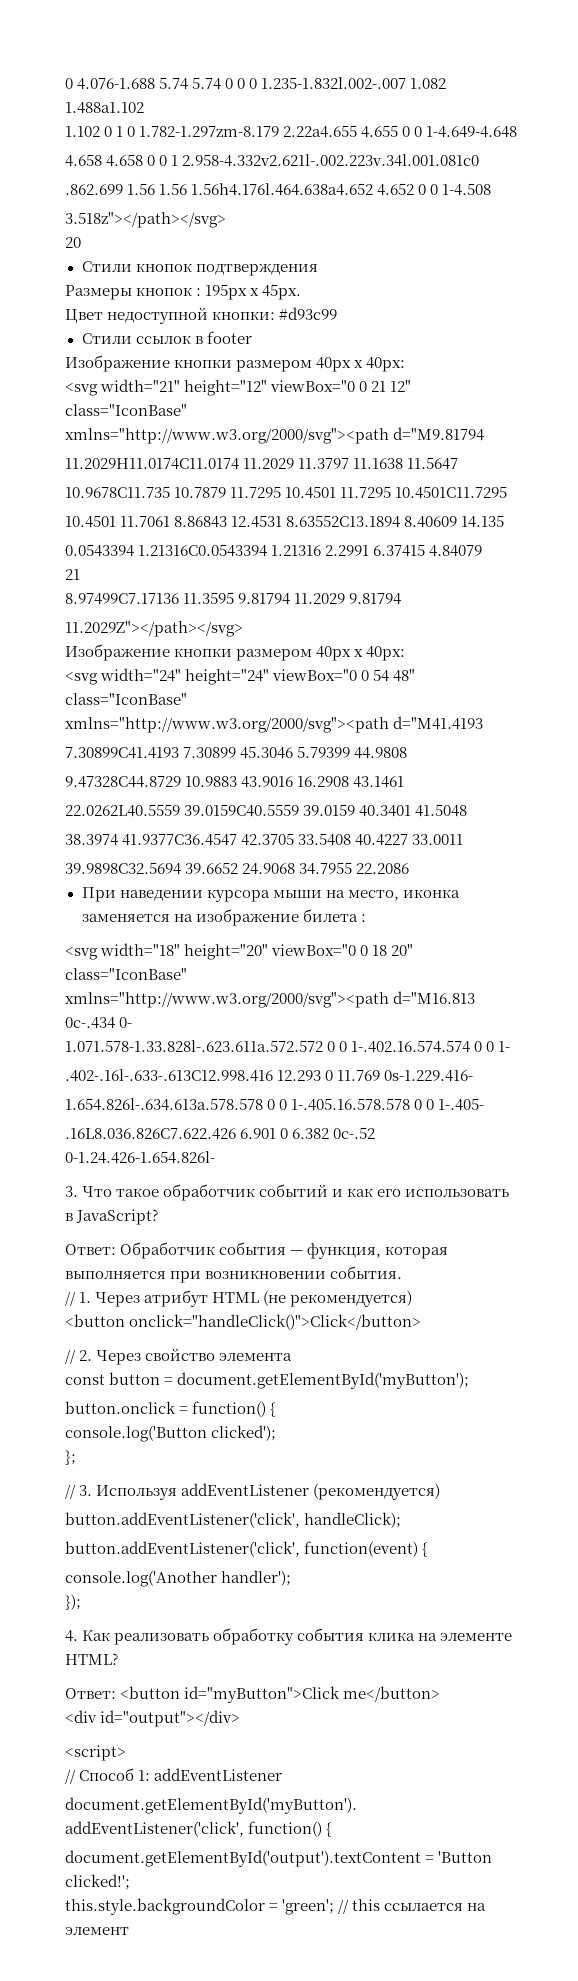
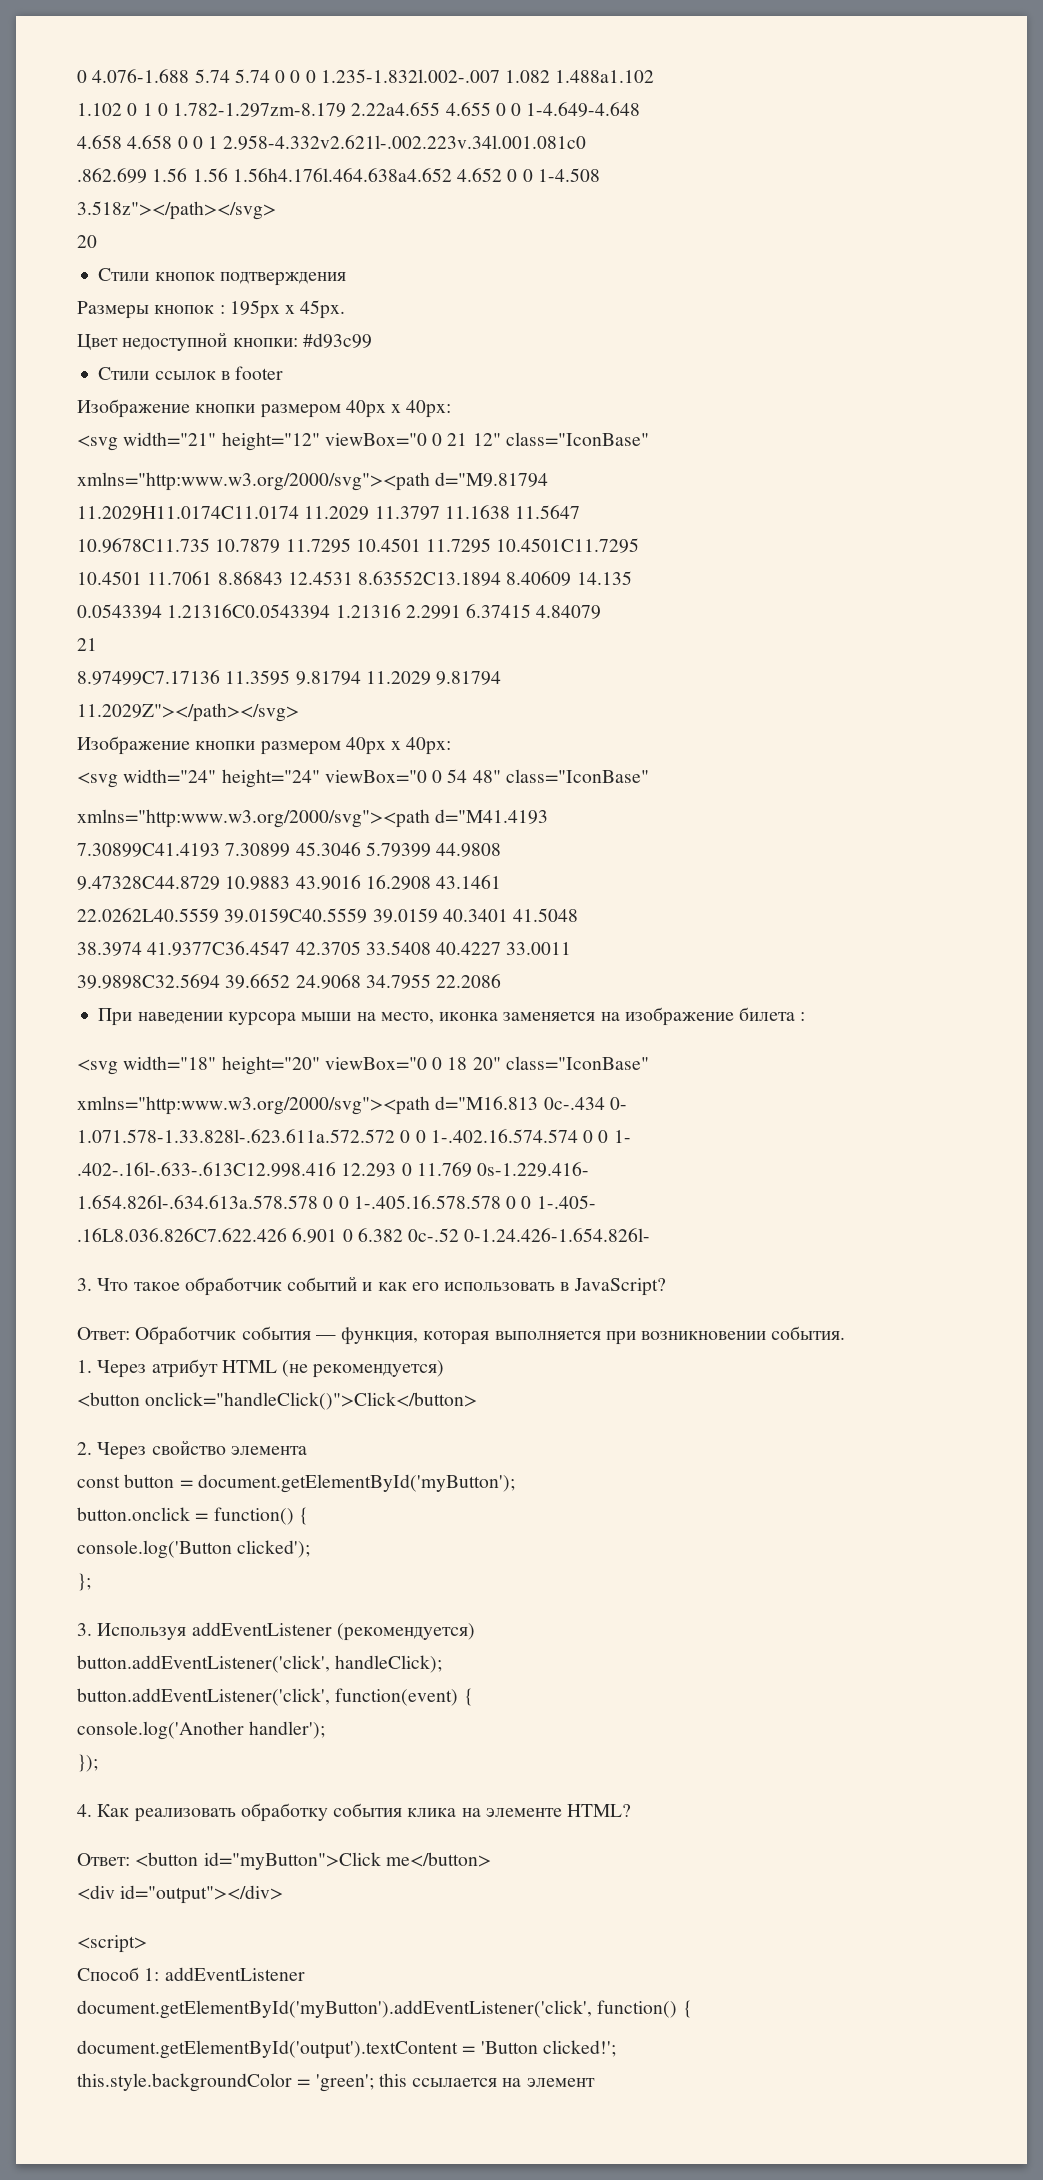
- xmlns="http://www.w3.org/2000/svg"><path d="M9.81794
+ xmlns="http:www.w3.org/2000/svg"><path d="M9.81794
- xmlns="http://www.w3.org/2000/svg"><path d="M41.4193
+ xmlns="http:www.w3.org/2000/svg"><path d="M41.4193
- xmlns="http://www.w3.org/2000/svg"><path d="M16.813 0c-.434 0-
+ xmlns="http:www.w3.org/2000/svg"><path d="M16.813 0c-.434 0-
- // 1. Через атрибут HTML (не рекомендуется)
+ 1. Через атрибут HTML (не рекомендуется)
- // 2. Через свойство элемента
+ 2. Через свойство элемента
- // 3. Используя addEventListener (рекомендуется)
+ 3. Используя addEventListener (рекомендуется)
- // Способ 1: addEventListener
+ Способ 1: addEventListener
- this.style.backgroundColor = 'green'; // this ссылается на элемент
+ this.style.backgroundColor = 'green'; this ссылается на элемент

